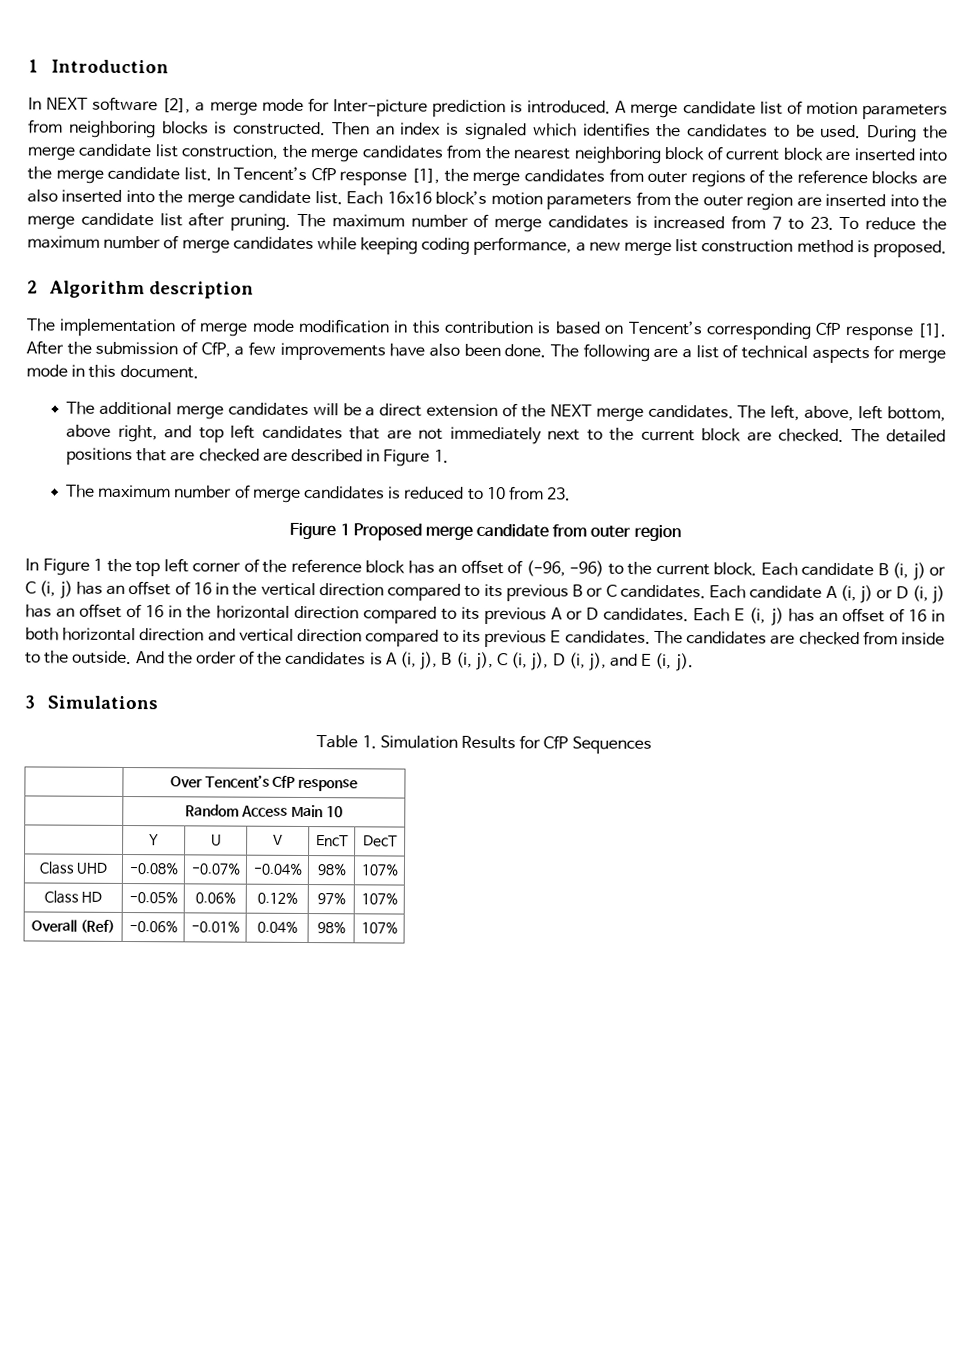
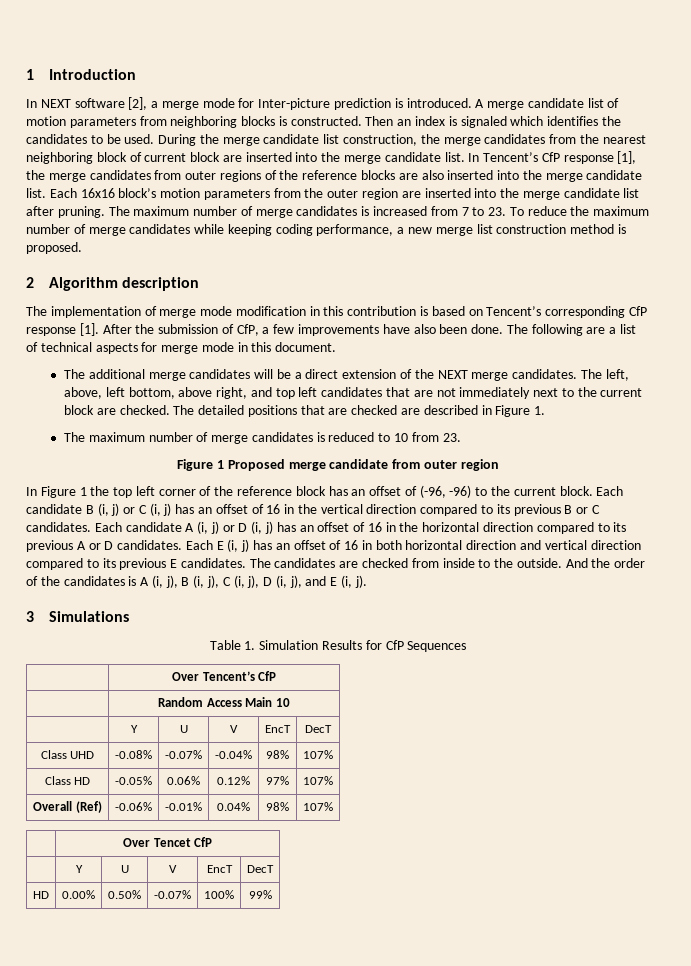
- | Over Tencent’s CfP response
+ | Over Tencent’s CfP
+ | Over Tencet CfP
+ | Y | U | V | EncT | DecT
+ HD | 0.00% | 0.50% | -0.07% | 100% | 99%

